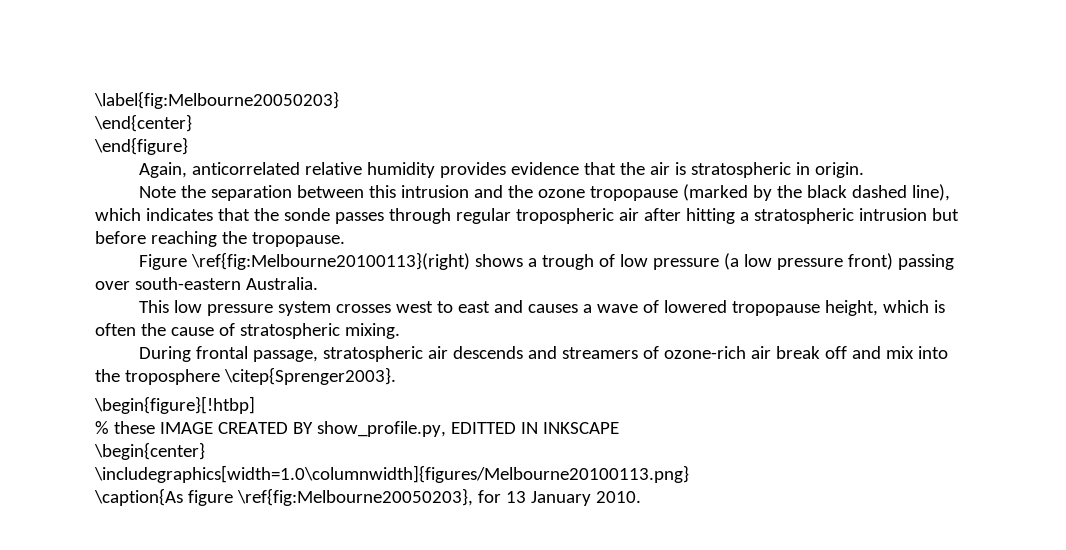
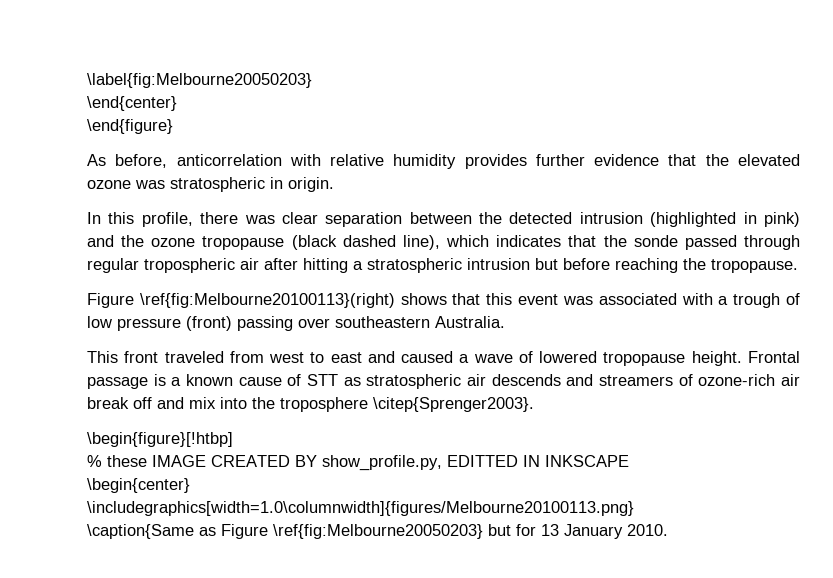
- Again, anticorrelated relative humidity provides evidence that the air is stratospheric in origin.
+ As before, anticorrelation with relative humidity provides further evidence that the elevated ozone was stratospheric in origin.
- Note the separation between this intrusion and the ozone tropopause (marked by the black dashed line), which indicates that the sonde passes through regular tropospheric air after hitting a stratospheric intrusion but before reaching the tropopause.
+ In this profile, there was clear separation between the detected intrusion (highlighted in pink) and the ozone tropopause (black dashed line), which indicates that the sonde passed through regular tropospheric air after hitting a stratospheric intrusion but before reaching the tropopause.
- Figure \ref{fig:Melbourne20100113}(right) shows a trough of low pressure (a low pressure front) passing over south-eastern Australia.
+ Figure \ref{fig:Melbourne20100113}(right) shows that this event was associated with a trough of low pressure (front) passing over southeastern Australia.
- This low pressure system crosses west to east and causes a wave of lowered tropopause height, which is often the cause of stratospheric mixing.
- During frontal passage, stratospheric air descends and streamers of ozone-rich air break off and mix into the troposphere \citep{Sprenger2003}.
+ This front traveled from west to east and caused a wave of lowered tropopause height. Frontal passage is a known cause of STT as stratospheric air descends and streamers of ozone-rich air break off and mix into the troposphere \citep{Sprenger2003}.
- \caption{As figure \ref{fig:Melbourne20050203}, for 13 January 2010.
+ \caption{Same as Figure \ref{fig:Melbourne20050203} but for 13 January 2010.

